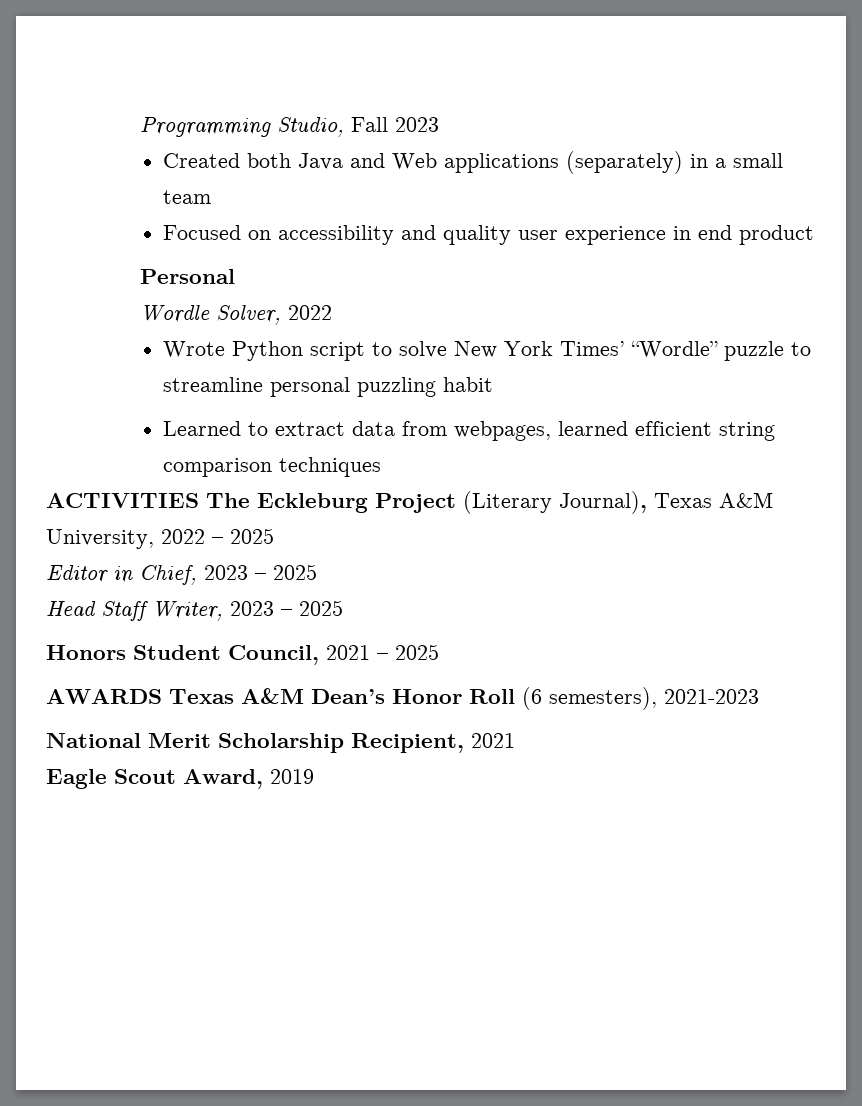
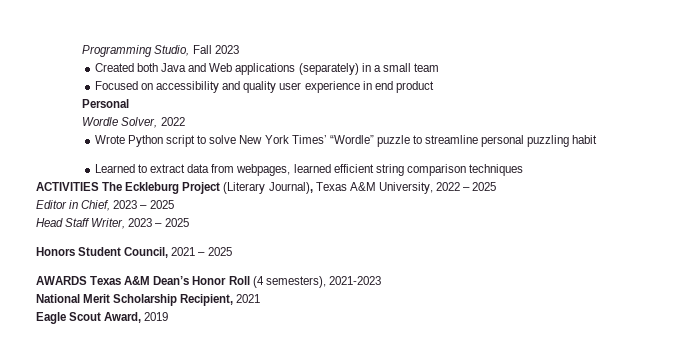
- AWARDS Texas A&M Dean’s Honor Roll (6 semesters), 2021-2023
+ AWARDS Texas A&M Dean’s Honor Roll (4 semesters), 2021-2023

